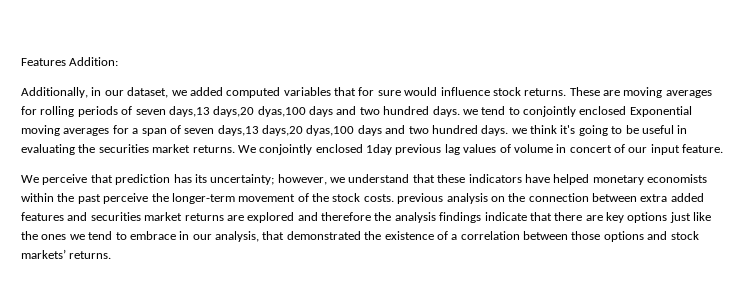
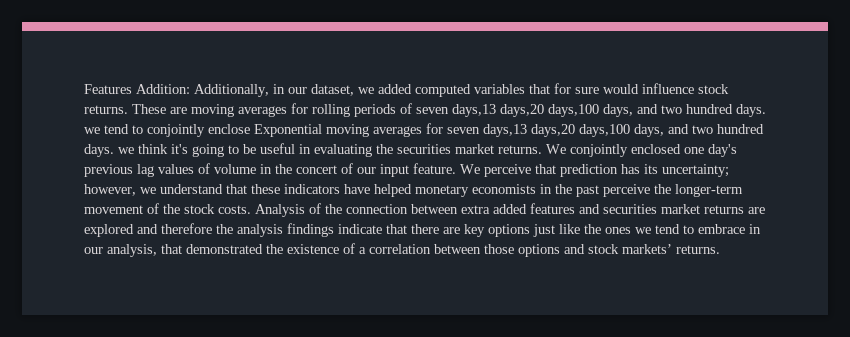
- Features Addition:
- Additionally, in our dataset, we added computed variables that for sure would influence stock returns.
+ Features Addition: Additionally, in our dataset, we added computed variables that for sure would influence stock returns.
- These are moving averages for rolling periods of seven days,13 days,20 dyas,100 days and two hundred days. we tend to conjointly enclosed Exponential moving averages for a span of seven days,13 days,20 dyas,100 days and two hundred days. we think it's going to be useful in evaluating the securities market returns.
+ These are moving averages for rolling periods of seven days,13 days,20 days,100 days, and two hundred days. we tend to conjointly enclose Exponential moving averages for seven days,13 days,20 days,100 days, and two hundred days. we think it's going to be useful in evaluating the securities market returns.
- We conjointly enclosed 1day previous lag values of volume in concert of our input feature.
- We perceive that prediction has its uncertainty;
+ We conjointly enclosed one day's previous lag values of volume in the concert of our input feature. We perceive that prediction has its uncertainty;
- however, we understand that these indicators have helped monetary economists within the past perceive the longer-term movement of the stock costs. previous analysis on the connection between extra added features and securities market returns are explored and therefore the analysis findings indicate that there are key options just like the ones we tend to embrace in our analysis, that demonstrated the existence of a correlation between those options and stock markets’ returns.
+ however, we understand that these indicators have helped monetary economists in the past perceive the longer-term movement of the stock costs. Analysis of the connection between extra added features and securities market returns are explored and therefore the analysis findings indicate that there are key options just like the ones we tend to embrace in our analysis, that demonstrated the existence of a correlation between those options and stock markets’ returns.

